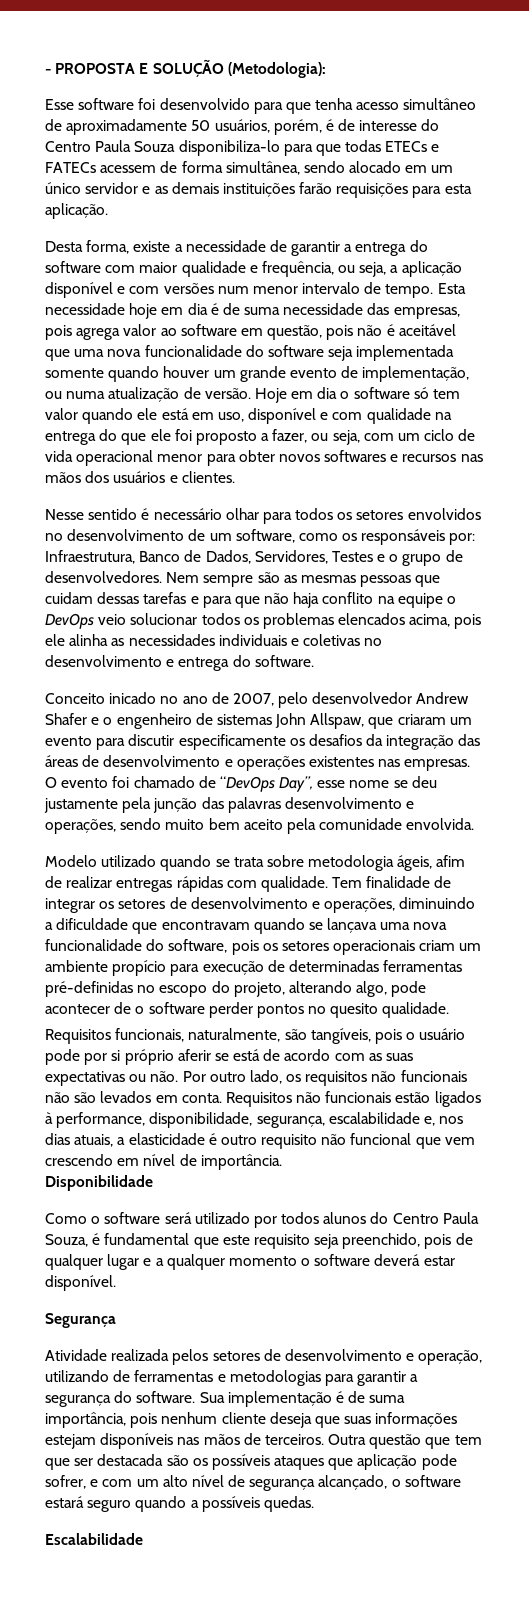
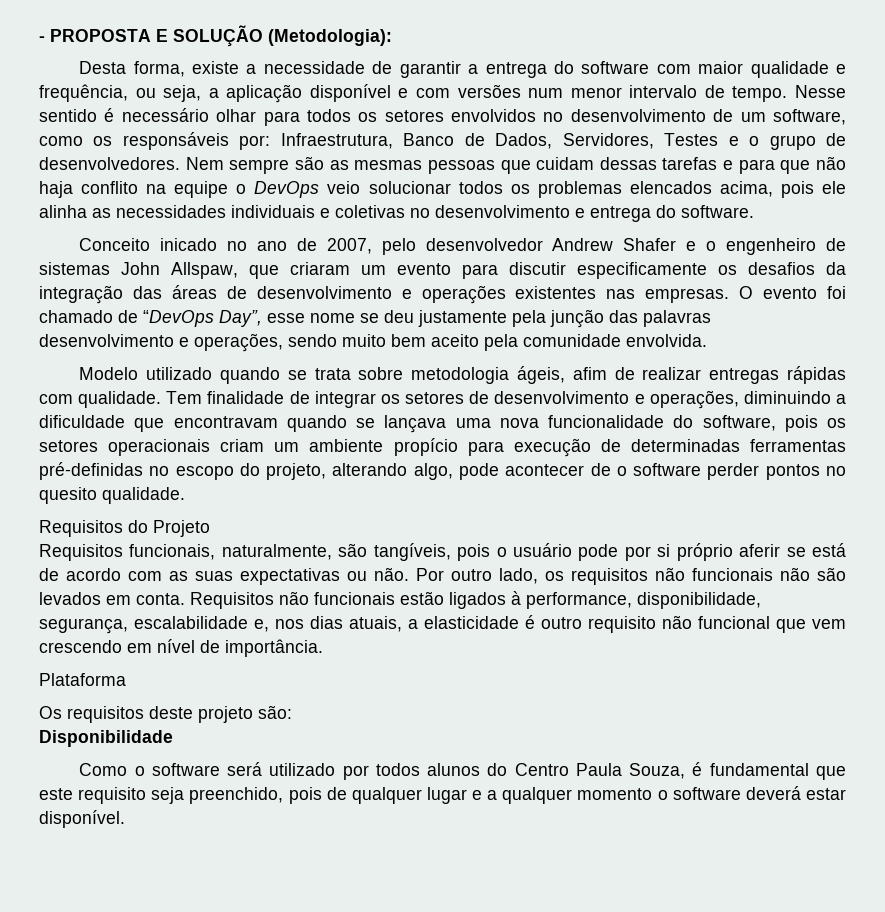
- Esse software foi desenvolvido para que tenha acesso simultâneo de aproximadamente 50 usuários, porém, é de interesse do Centro Paula Souza disponibiliza-lo para que todas ETECs e FATECs acessem de forma simultânea, sendo alocado em um único servidor e as demais instituições farão requisições para esta aplicação.
- Desta forma, existe a necessidade de garantir a entrega do software com maior qualidade e frequência, ou seja, a aplicação disponível e com versões num menor intervalo de tempo. Esta necessidade hoje em dia é de suma necessidade das empresas, pois agrega valor ao software em questão, pois não é aceitável que uma nova funcionalidade do software seja implementada somente quando houver um grande evento de implementação, ou numa atualização de versão. Hoje em dia o software só tem valor quando ele está em uso, disponível e com qualidade na entrega do que ele foi proposto a fazer, ou seja, com um ciclo de vida operacional menor para obter novos softwares e recursos nas mãos dos usuários e clientes.
- Nesse sentido é necessário olhar para todos os setores envolvidos no desenvolvimento de um software, como os responsáveis por: Infraestrutura, Banco de Dados, Servidores, Testes e o grupo de desenvolvedores.
+ Desta forma, existe a necessidade de garantir a entrega do software com maior qualidade e frequência, ou seja, a aplicação disponível e com versões num menor intervalo de tempo. Nesse sentido é necessário olhar para todos os setores envolvidos no desenvolvimento de um software, como os responsáveis por: Infraestrutura, Banco de Dados, Servidores, Testes e o grupo de desenvolvedores.
+ Requisitos do Projeto
+ Plataforma
+ Os requisitos deste projeto são:
- Segurança
- Atividade realizada pelos setores de desenvolvimento e operação, utilizando de ferramentas e metodologias para garantir a segurança do software. Sua implementação é de suma importância, pois nenhum cliente deseja que suas informações estejam disponíveis nas mãos de terceiros. Outra questão que tem que ser destacada são os possíveis ataques que aplicação pode sofrer, e com um alto nível de segurança alcançado, o software estará seguro quando a possíveis quedas.
- Escalabilidade

